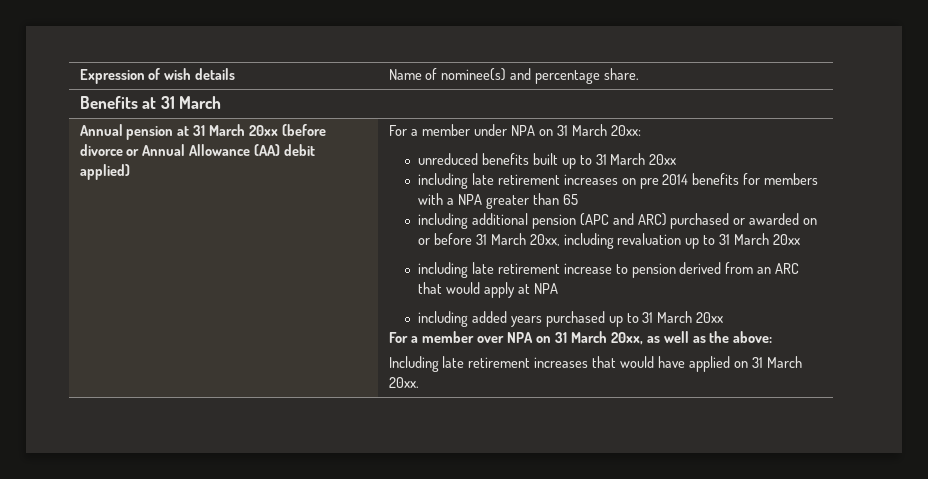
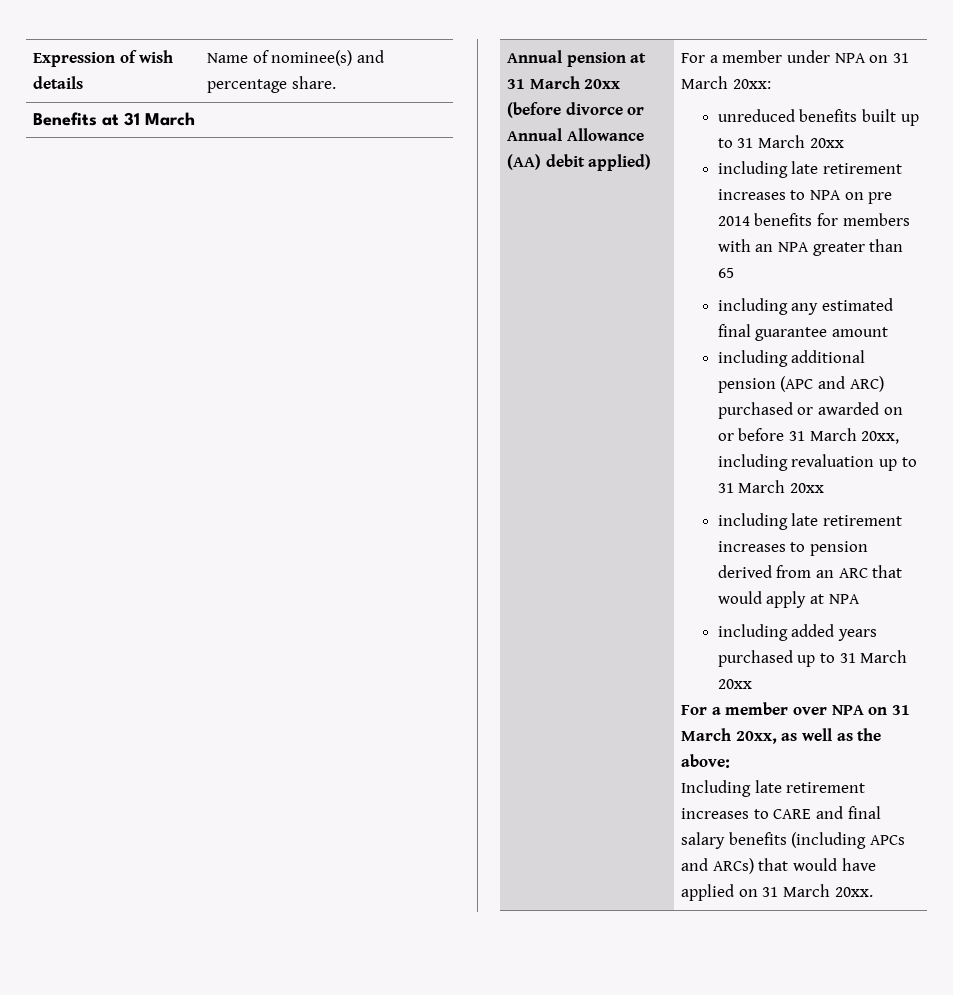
- including late retirement increases on pre 2014 benefits for members with a NPA greater than 65
+ including late retirement increases to NPA on pre 2014 benefits for members with an NPA greater than 65
+ including any estimated final guarantee amount
- including late retirement increase to pension derived from an ARC that would apply at NPA
+ including late retirement increases to pension derived from an ARC that would apply at NPA
- Including late retirement increases that would have applied on 31 March 20xx.
+ Including late retirement increases to CARE and final salary benefits (including APCs and ARCs) that would have applied on 31 March 20xx.

